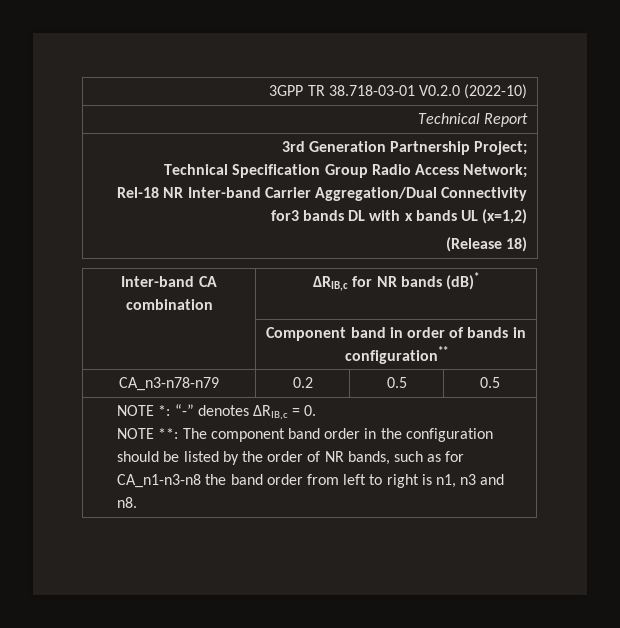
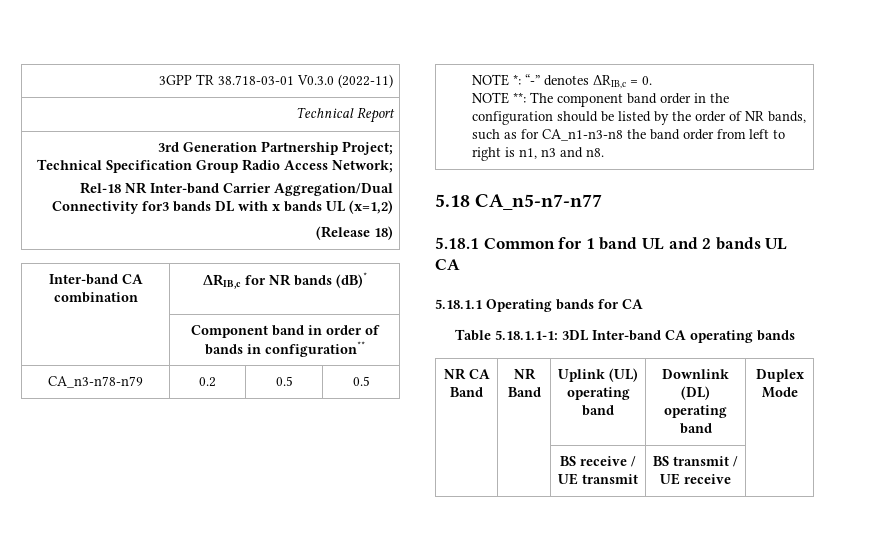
- 3GPP TR 38.718-03-01 V0.2.0 (2022-10)
+ 3GPP TR 38.718-03-01 V0.3.0 (2022-11)
+ 5.18 CA_n5-n7-n77
+ 5.18.1 Common for 1 band UL and 2 bands UL CA
+ 5.18.1.1 Operating bands for CA
+ Table 5.18.1.1-1: 3DL Inter-band CA operating bands
+ NR CA Band | NR Band | Uplink (UL) operating band | Downlink (DL) operating band | Duplex Mode
+ | | BS receive / UE transmit | BS transmit / UE receive |

